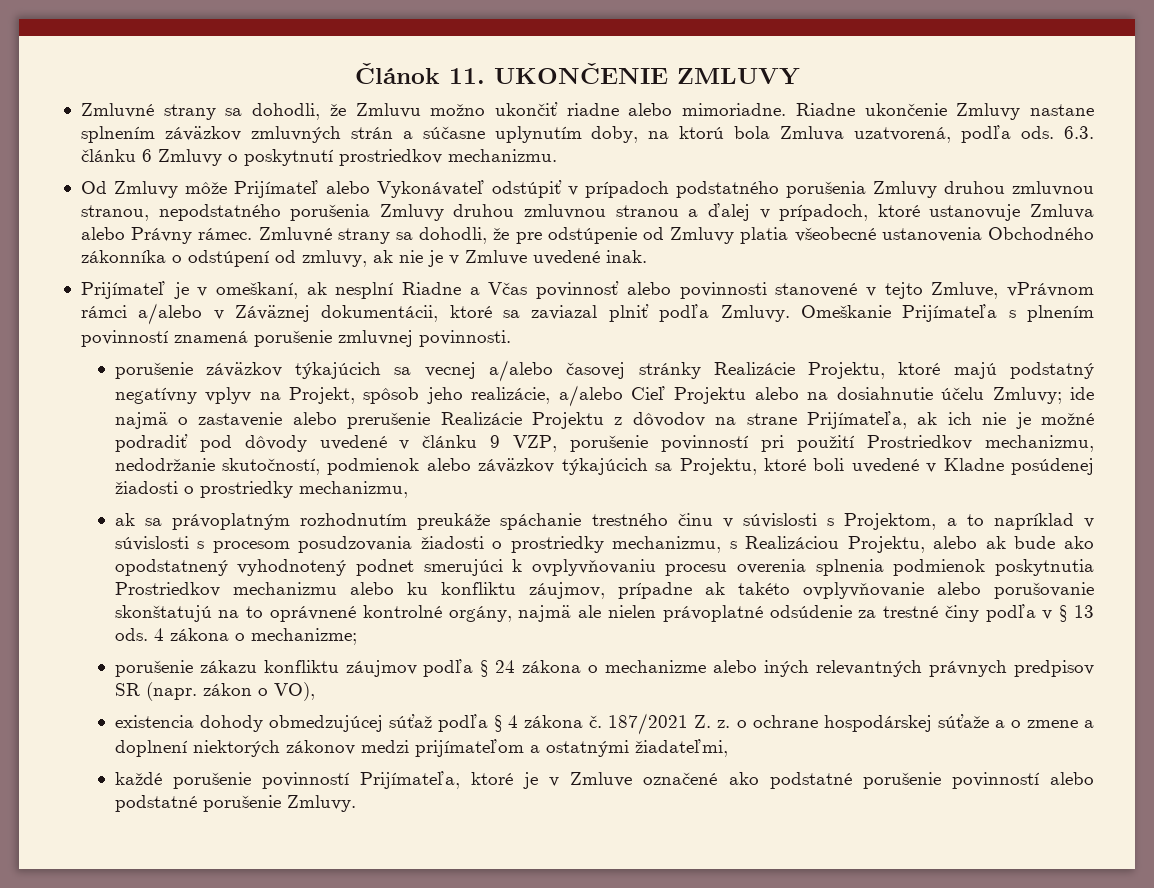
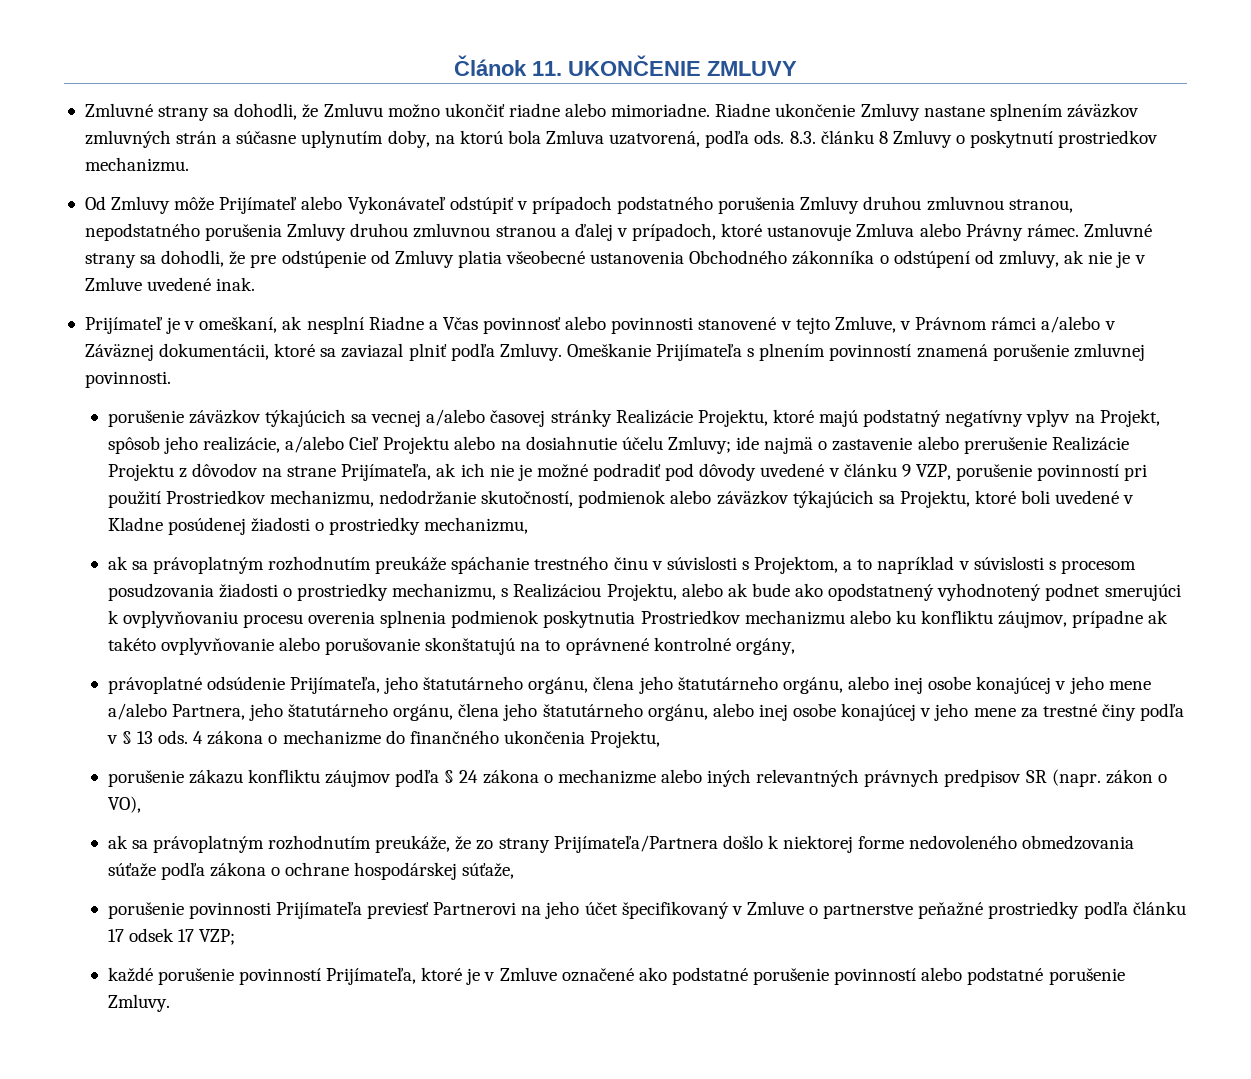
- 6.3. článku 6 Zmluvy o poskytnutí prostriedkov mechanizmu.
+ 8.3. článku 8 Zmluvy o poskytnutí prostriedkov mechanizmu.
- Prijímateľ je v omeškaní, ak nesplní Riadne a Včas povinnosť alebo povinnosti stanovené v tejto Zmluve, vPrávnom rámci a/alebo v Záväznej dokumentácii, ktoré sa zaviazal plniť podľa Zmluvy.
+ Prijímateľ je v omeškaní, ak nesplní Riadne a Včas povinnosť alebo povinnosti stanovené v tejto Zmluve, v Právnom rámci a/alebo v Záväznej dokumentácii, ktoré sa zaviazal plniť podľa Zmluvy.
- ak sa právoplatným rozhodnutím preukáže spáchanie trestného činu v súvislosti s Projektom, a to napríklad v súvislosti s procesom posudzovania žiadosti o prostriedky mechanizmu, s Realizáciou Projektu, alebo ak bude ako opodstatnený vyhodnotený podnet smerujúci k ovplyvňovaniu procesu overenia splnenia podmienok poskytnutia Prostriedkov mechanizmu alebo ku konfliktu záujmov, prípadne ak takéto ovplyvňovanie alebo porušovanie skonštatujú na to oprávnené kontrolné orgány, najmä ale nielen právoplatné odsúdenie za trestné činy podľa v § 13 ods.
+ ak sa právoplatným rozhodnutím preukáže spáchanie trestného činu v súvislosti s Projektom, a to napríklad v súvislosti s procesom posudzovania žiadosti o prostriedky mechanizmu, s Realizáciou Projektu, alebo ak bude ako opodstatnený vyhodnotený podnet smerujúci k ovplyvňovaniu procesu overenia splnenia podmienok poskytnutia Prostriedkov mechanizmu alebo ku konfliktu záujmov, prípadne ak takéto ovplyvňovanie alebo porušovanie skonštatujú na to oprávnené kontrolné orgány,
+ právoplatné odsúdenie Prijímateľa, jeho štatutárneho orgánu, člena jeho štatutárneho orgánu, alebo inej osobe konajúcej v jeho mene a/alebo Partnera, jeho štatutárneho orgánu, člena jeho štatutárneho orgánu, alebo inej osobe konajúcej v jeho mene za trestné činy podľa v § 13 ods.
- 4 zákona o mechanizme;
+ 4 zákona o mechanizme do finančného ukončenia Projektu,
- existencia dohody obmedzujúcej súťaž podľa § 4 zákona č. 187/2021 Z. z. o ochrane hospodárskej súťaže a o zmene a doplnení niektorých zákonov medzi prijímateľom a ostatnými žiadateľmi,
+ ak sa právoplatným rozhodnutím preukáže, že zo strany Prijímateľa/Partnera došlo k niektorej forme nedovoleného obmedzovania súťaže podľa zákona o ochrane hospodárskej súťaže,
+ porušenie povinnosti Prijímateľa previesť Partnerovi na jeho účet špecifikovaný v Zmluve o partnerstve peňažné prostriedky podľa článku 17 odsek 17 VZP;

